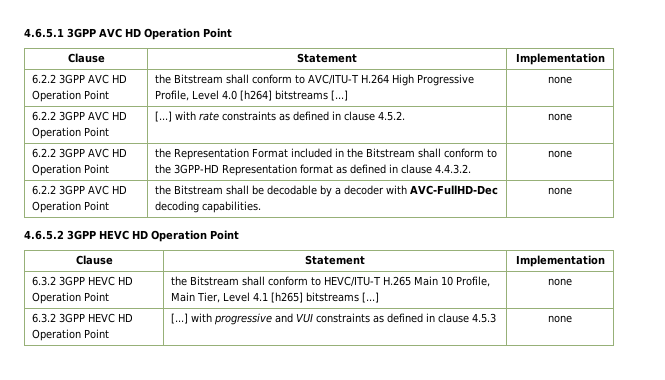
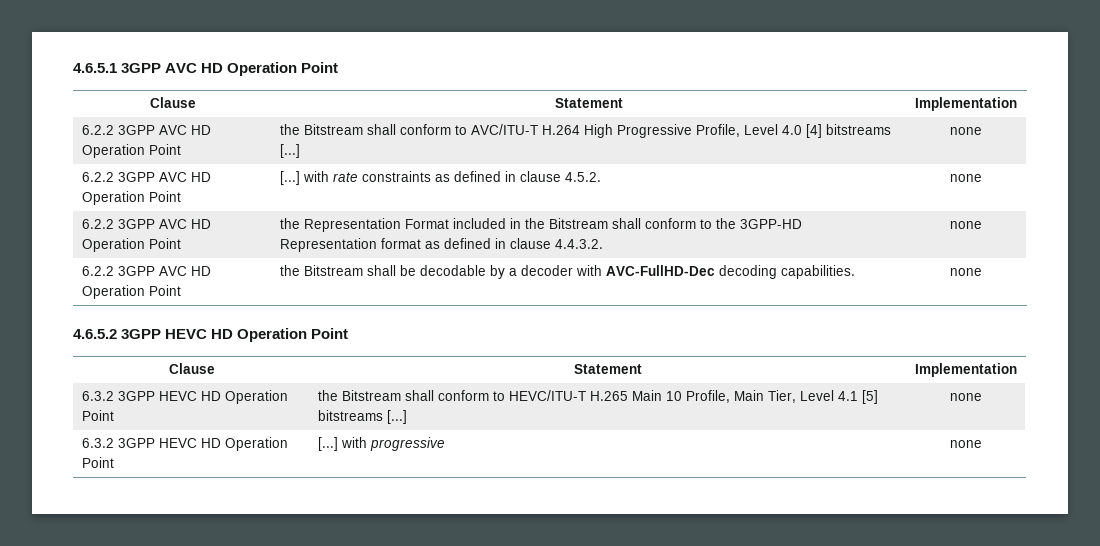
- 6.2.2 3GPP AVC HD Operation Point | the Bitstream shall conform to AVC/ITU-T H.264 High Progressive Profile, Level 4.0 [h264] bitstreams [...] | none
+ 6.2.2 3GPP AVC HD Operation Point | the Bitstream shall conform to AVC/ITU-T H.264 High Progressive Profile, Level 4.0 [4] bitstreams [...] | none
- 6.3.2 3GPP HEVC HD Operation Point | the Bitstream shall conform to HEVC/ITU-T H.265 Main 10 Profile, Main Tier, Level 4.1 [h265] bitstreams [...] | none
+ 6.3.2 3GPP HEVC HD Operation Point | the Bitstream shall conform to HEVC/ITU-T H.265 Main 10 Profile, Main Tier, Level 4.1 [5] bitstreams [...] | none
- 6.3.2 3GPP HEVC HD Operation Point | [...] with progressive and VUI constraints as defined in clause 4.5.3 | none
+ 6.3.2 3GPP HEVC HD Operation Point | [...] with progressive | none

